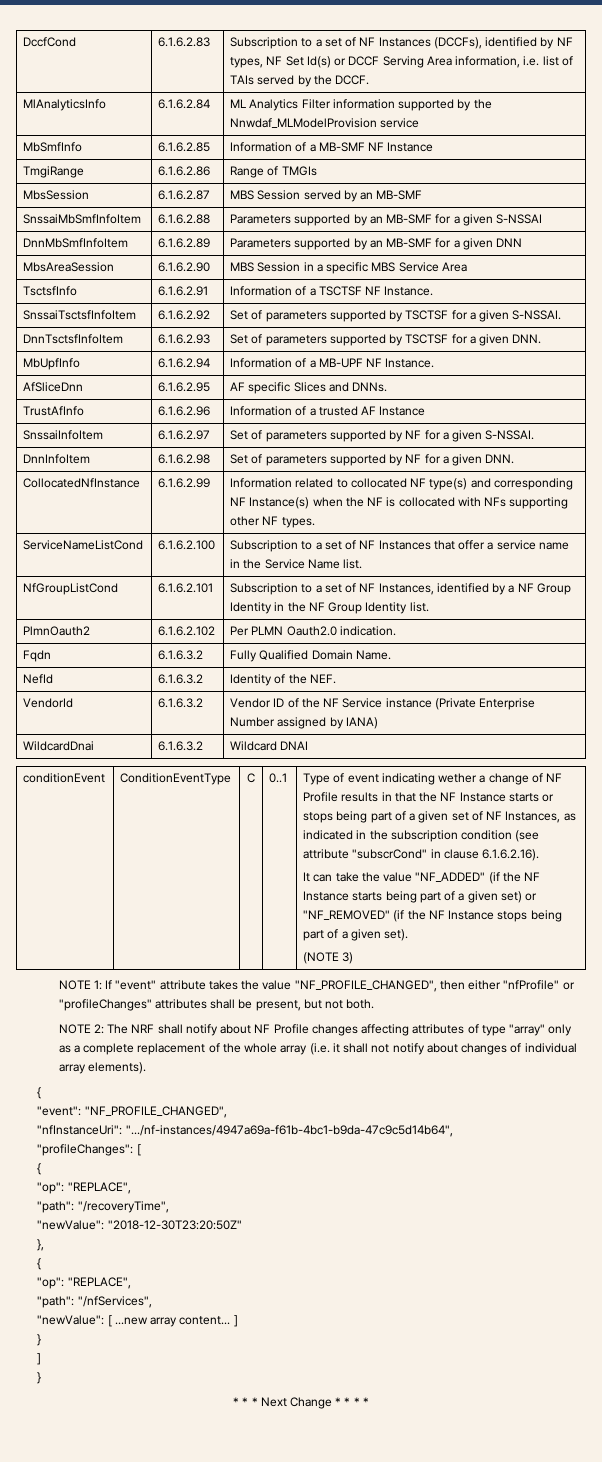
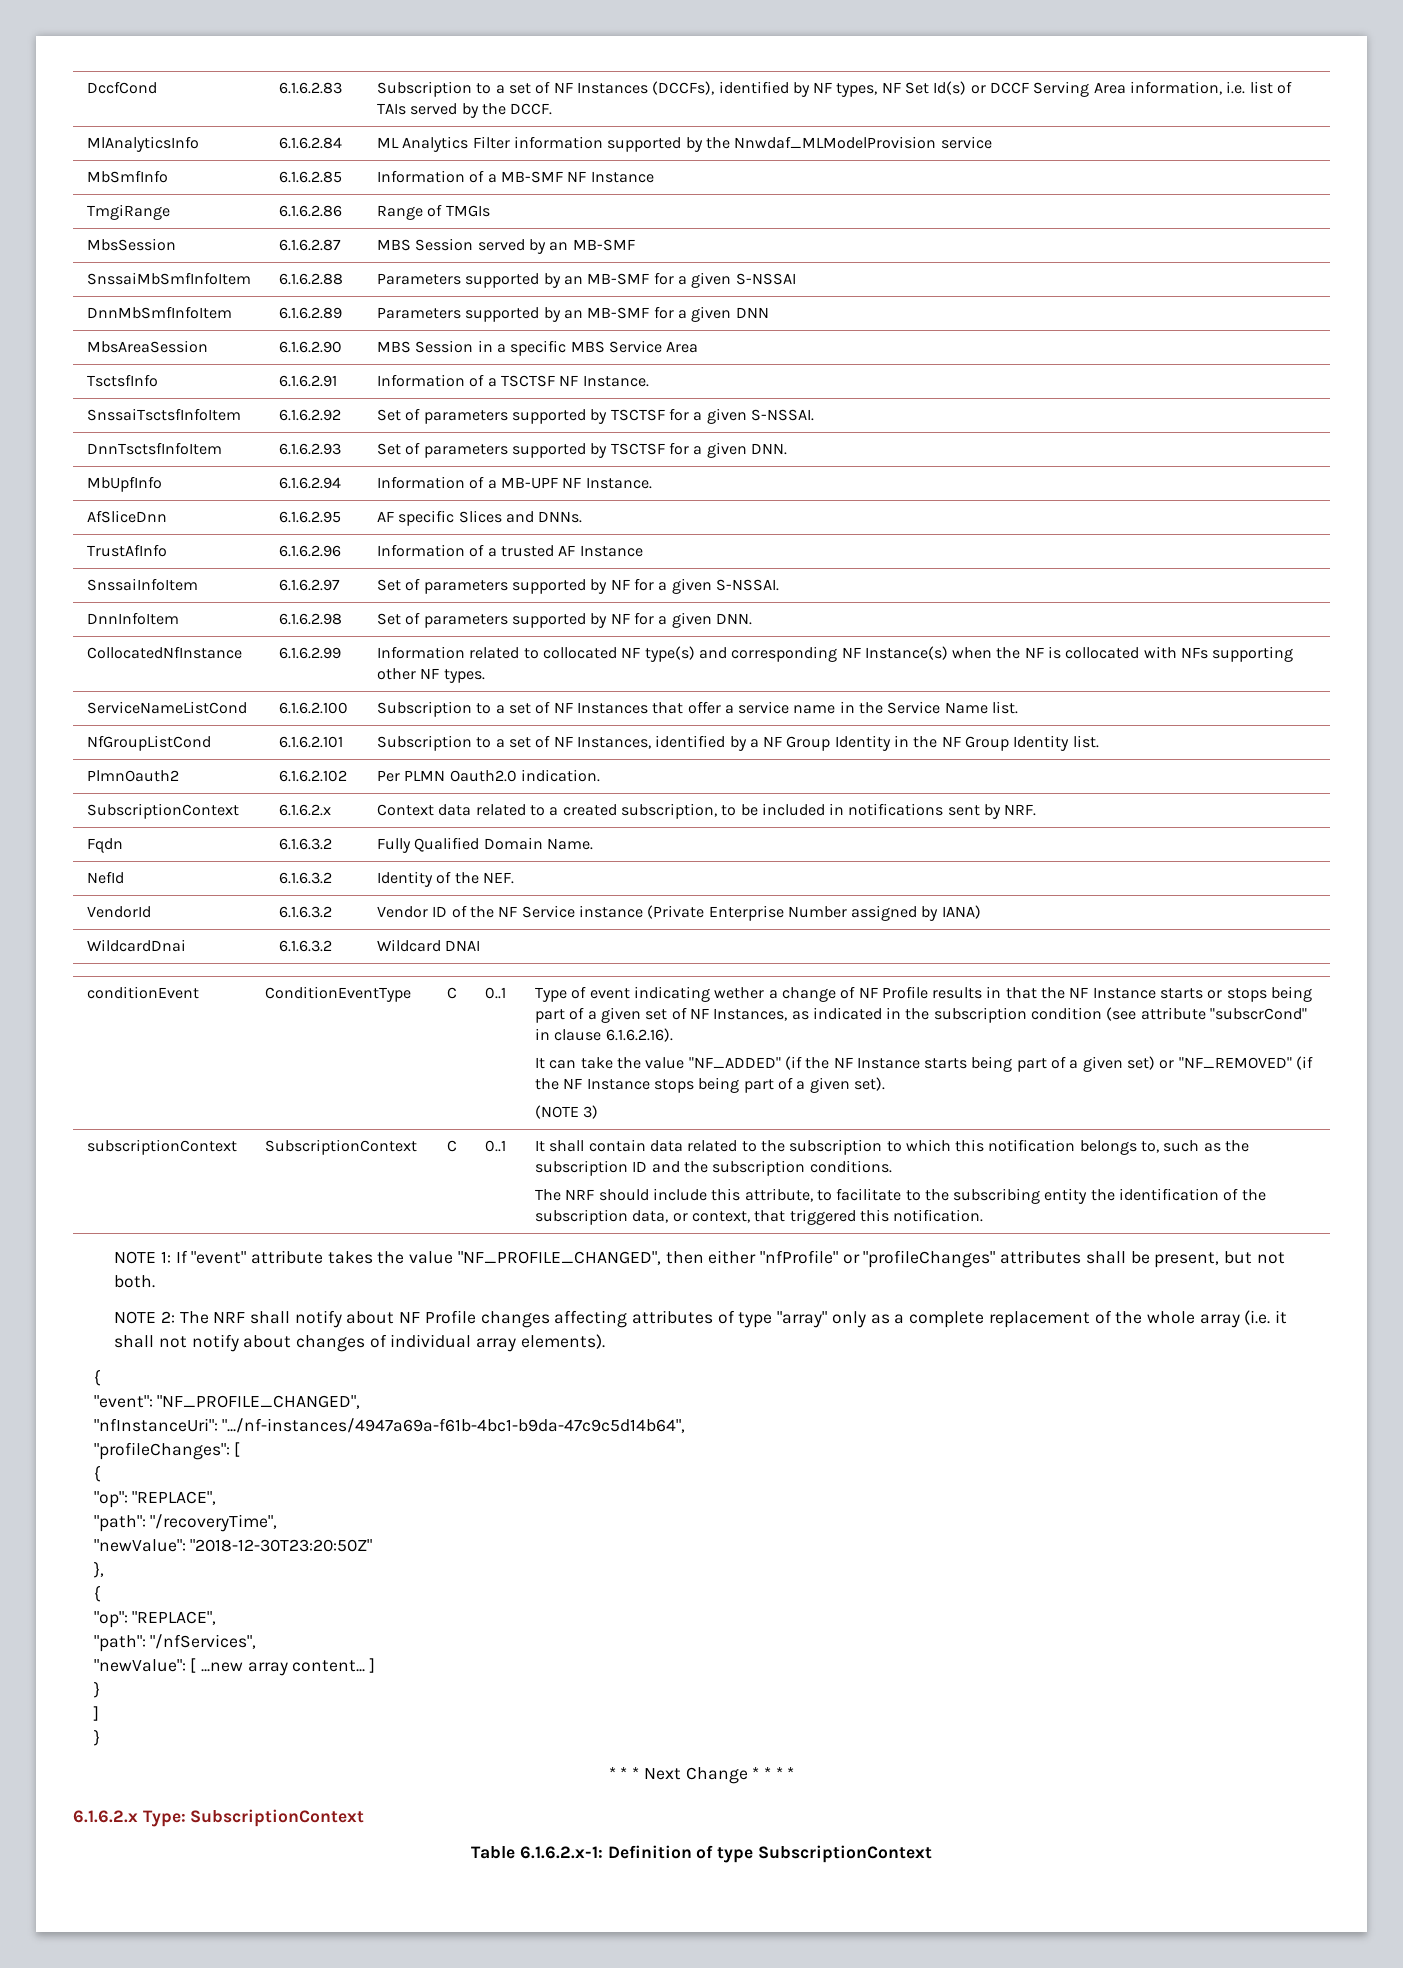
+ SubscriptionContext | 6.1.6.2.x | Context data related to a created subscription, to be included in notifications sent by NRF.
+ subscriptionContext | SubscriptionContext | C | 0..1 | It shall contain data related to the subscription to which this notification belongs to, such as the subscription ID and the subscription conditions.
+ The NRF should include this attribute, to facilitate to the subscribing entity the identification of the subscription data, or context, that triggered this notification.
+ 6.1.6.2.x Type: SubscriptionContext
+ Table 6.1.6.2.x-1: Definition of type SubscriptionContext

